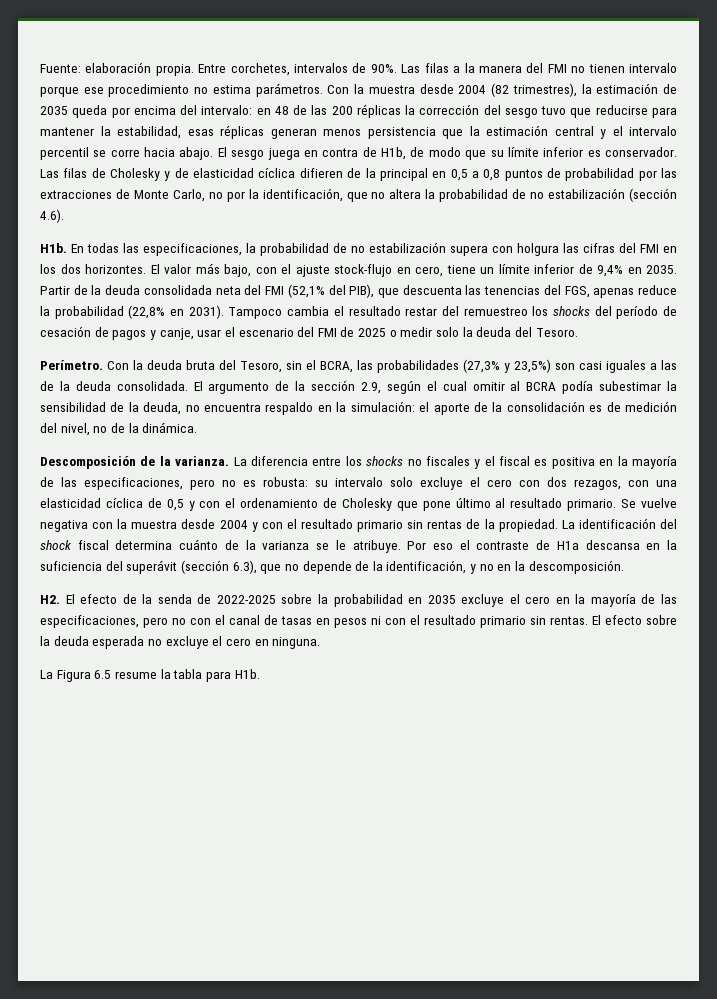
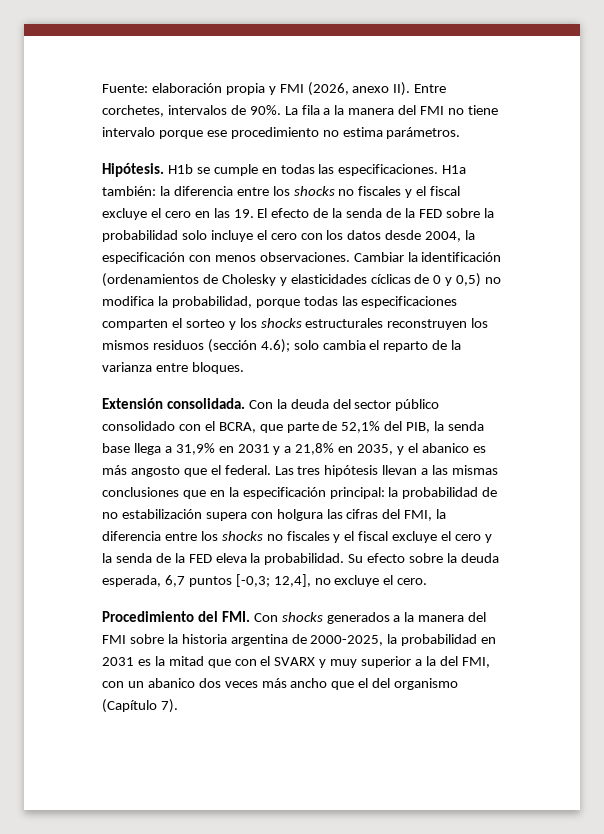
- Fuente: elaboración propia. Entre corchetes, intervalos de 90%.
+ Fuente: elaboración propia y FMI (2026, anexo II). Entre corchetes, intervalos de 90%.
- Las filas a la manera del FMI no tienen intervalo porque ese procedimiento no estima parámetros. Con la muestra desde 2004 (82 trimestres), la estimación de 2035 queda por encima del intervalo: en 48 de las 200 réplicas la corrección del sesgo tuvo que reducirse para mantener la estabilidad, esas réplicas generan menos persistencia que la estimación central y el intervalo percentil se corre hacia abajo. El sesgo juega en contra de H1b, de modo que su límite inferior es conservador. Las filas de Cholesky y de elasticidad cíclica difieren de la principal en 0,5 a 0,8 puntos de probabilidad por las extracciones de Monte Carlo, no por la identificación, que no altera la probabilidad de no estabilización (sección 4.6).
- H1b. En todas las especificaciones, la probabilidad de no estabilización supera con holgura las cifras del FMI en los dos horizontes. El valor más bajo, con el ajuste stock-flujo en cero, tiene un límite inferior de 9,4% en 2035. Partir de la deuda consolidada neta del FMI (52,1% del PIB), que descuenta las tenencias del FGS, apenas reduce la probabilidad (22,8% en 2031). Tampoco cambia el resultado restar del remuestreo los shocks del período de cesación de pagos y canje, usar el escenario del FMI de 2025 o medir solo la deuda del Tesoro.
- Perímetro. Con la deuda bruta del Tesoro, sin el BCRA, las probabilidades (27,3% y 23,5%) son casi iguales a las de la deuda consolidada. El argumento de la sección 2.9, según el cual omitir al BCRA podía subestimar la sensibilidad de la deuda, no encuentra respaldo en la simulación: el aporte de la consolidación es de medición del nivel, no de la dinámica.
- Descomposición de la varianza. La diferencia entre los shocks no fiscales y el fiscal es positiva en la mayoría de las especificaciones, pero no es robusta: su intervalo solo excluye el cero con dos rezagos, con una elasticidad cíclica de 0,5 y con el ordenamiento de Cholesky que pone último al resultado primario. Se vuelve negativa con la muestra desde 2004 y con el resultado primario sin rentas de la propiedad. La identificación del shock fiscal determina cuánto de la varianza se le atribuye. Por eso el contraste de H1a descansa en la suficiencia del superávit (sección 6.3), que no depende de la identificación, y no en la descomposición.
- H2. El efecto de la senda de 2022-2025 sobre la probabilidad en 2035 excluye el cero en la mayoría de las especificaciones, pero no con el canal de tasas en pesos ni con el resultado primario sin rentas. El efecto sobre la deuda esperada no excluye el cero en ninguna.
- La Figura 6.5 resume la tabla para H1b.
+ La fila a la manera del FMI no tiene intervalo porque ese procedimiento no estima parámetros.
+ Hipótesis. H1b se cumple en todas las especificaciones. H1a también: la diferencia entre los shocks no fiscales y el fiscal excluye el cero en las 19. El efecto de la senda de la FED sobre la probabilidad solo incluye el cero con los datos desde 2004, la especificación con menos observaciones. Cambiar la identificación (ordenamientos de Cholesky y elasticidades cíclicas de 0 y 0,5) no modifica la probabilidad, porque todas las especificaciones comparten el sorteo y los shocks estructurales reconstruyen los mismos residuos (sección 4.6); solo cambia el reparto de la varianza entre bloques.
+ Extensión consolidada. Con la deuda del sector público consolidado con el BCRA, que parte de 52,1% del PIB, la senda base llega a 31,9% en 2031 y a 21,8% en 2035, y el abanico es más angosto que el federal. Las tres hipótesis llevan a las mismas conclusiones que en la especificación principal: la probabilidad de no estabilización supera con holgura las cifras del FMI, la diferencia entre los shocks no fiscales y el fiscal excluye el cero y la senda de la FED eleva la probabilidad. Su efecto sobre la deuda esperada, 6,7 puntos [-0,3; 12,4], no excluye el cero.
+ Procedimiento del FMI. Con shocks generados a la manera del FMI sobre la historia argentina de 2000-2025, la probabilidad en 2031 es la mitad que con el SVARX y muy superior a la del FMI, con un abanico dos veces más ancho que el del organismo (Capítulo 7).

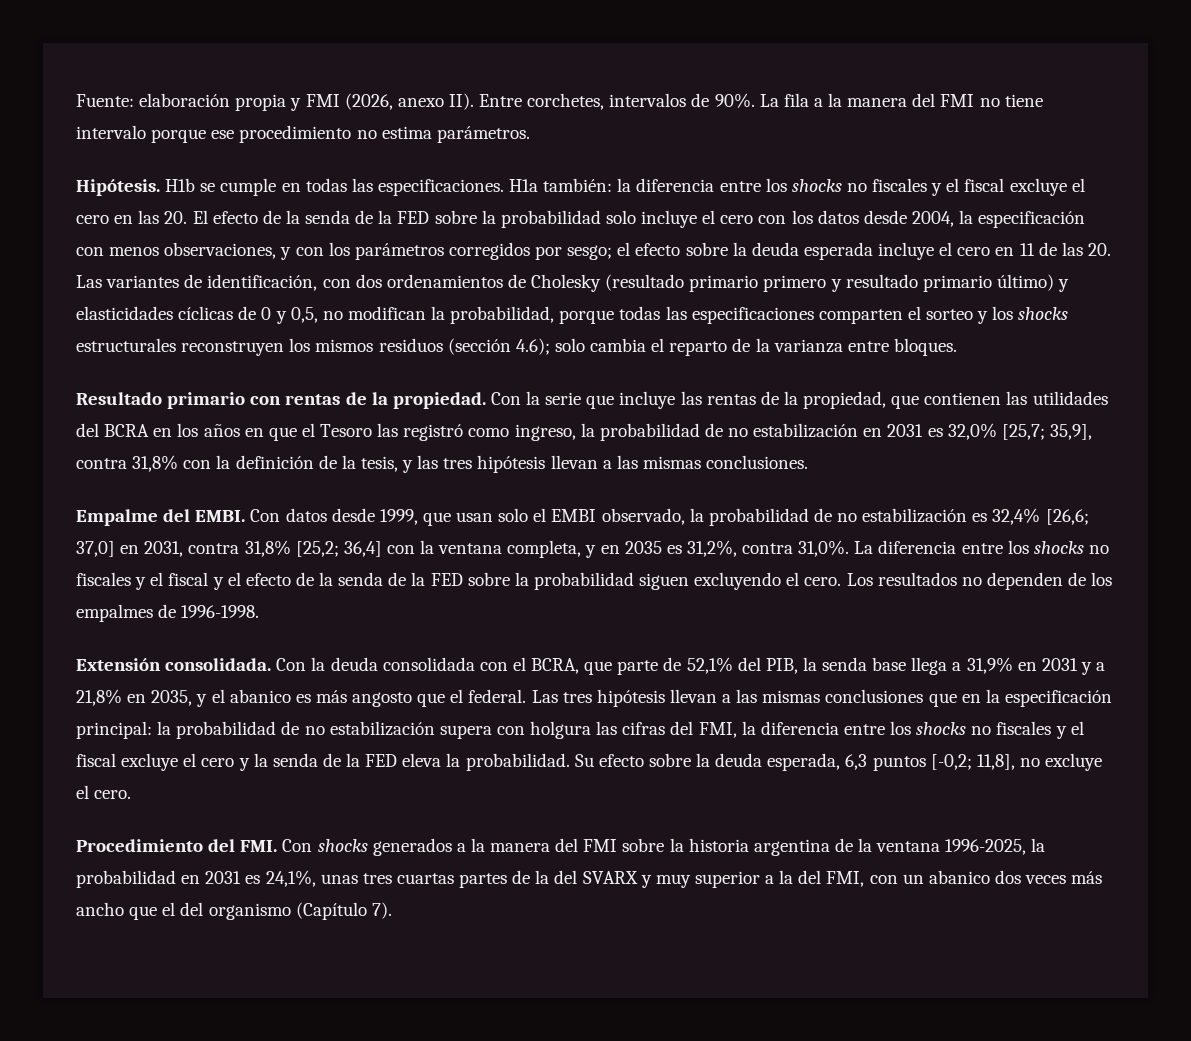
- la diferencia entre los shocks no fiscales y el fiscal excluye el cero en las 19. El efecto de la senda de la FED sobre la probabilidad solo incluye el cero con los datos desde 2004, la especificación con menos observaciones. Cambiar la identificación (ordenamientos de Cholesky y elasticidades cíclicas de 0 y 0,5) no modifica la probabilidad, porque todas las especificaciones comparten el sorteo y los shocks estructurales reconstruyen los mismos residuos (sección 4.6);
+ la diferencia entre los shocks no fiscales y el fiscal excluye el cero en las 20. El efecto de la senda de la FED sobre la probabilidad solo incluye el cero con los datos desde 2004, la especificación con menos observaciones, y con los parámetros corregidos por sesgo; el efecto sobre la deuda esperada incluye el cero en 11 de las 20. Las variantes de identificación, con dos ordenamientos de Cholesky (resultado primario primero y resultado primario último) y elasticidades cíclicas de 0 y 0,5, no modifican la probabilidad, porque todas las especificaciones comparten el sorteo y los shocks estructurales reconstruyen los mismos residuos (sección 4.6);
+ Resultado primario con rentas de la propiedad. Con la serie que incluye las rentas de la propiedad, que contienen las utilidades del BCRA en los años en que el Tesoro las registró como ingreso, la probabilidad de no estabilización en 2031 es 32,0% [25,7; 35,9], contra 31,8% con la definición de la tesis, y las tres hipótesis llevan a las mismas conclusiones.
+ Empalme del EMBI. Con datos desde 1999, que usan solo el EMBI observado, la probabilidad de no estabilización es 32,4% [26,6; 37,0] en 2031, contra 31,8% [25,2; 36,4] con la ventana completa, y en 2035 es 31,2%, contra 31,0%. La diferencia entre los shocks no fiscales y el fiscal y el efecto de la senda de la FED sobre la probabilidad siguen excluyendo el cero. Los resultados no dependen de los empalmes de 1996-1998.
- Con la deuda del sector público consolidado con el BCRA, que parte de 52,1% del PIB, la senda base llega a 31,9% en 2031 y a 21,8% en 2035, y el abanico es más angosto que el federal.
+ Con la deuda consolidada con el BCRA, que parte de 52,1% del PIB, la senda base llega a 31,9% en 2031 y a 21,8% en 2035, y el abanico es más angosto que el federal.
- Su efecto sobre la deuda esperada, 6,7 puntos [-0,3; 12,4], no excluye el cero.
+ Su efecto sobre la deuda esperada, 6,3 puntos [-0,2; 11,8], no excluye el cero.
- Procedimiento del FMI. Con shocks generados a la manera del FMI sobre la historia argentina de 2000-2025, la probabilidad en 2031 es la mitad que con el SVARX y muy superior a la del FMI, con un abanico dos veces más ancho que el del organismo (Capítulo 7).
+ Procedimiento del FMI. Con shocks generados a la manera del FMI sobre la historia argentina de la ventana 1996-2025, la probabilidad en 2031 es 24,1%, unas tres cuartas partes de la del SVARX y muy superior a la del FMI, con un abanico dos veces más ancho que el del organismo (Capítulo 7).

